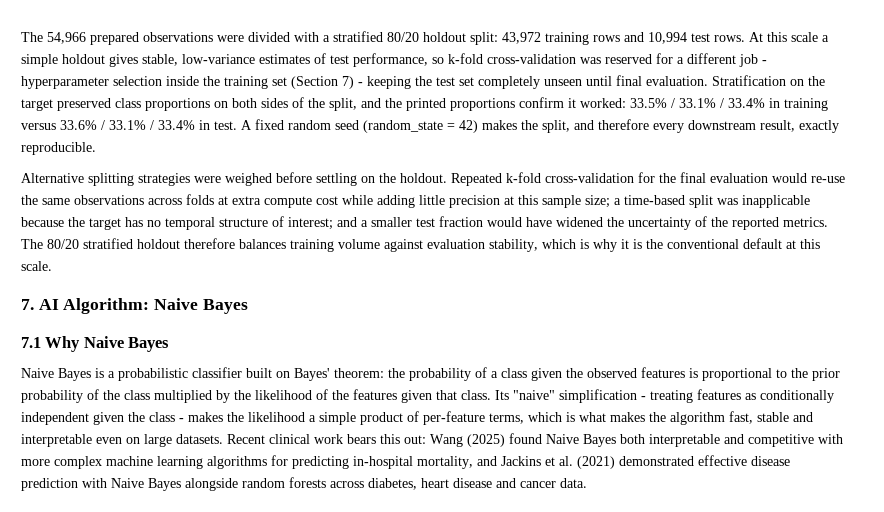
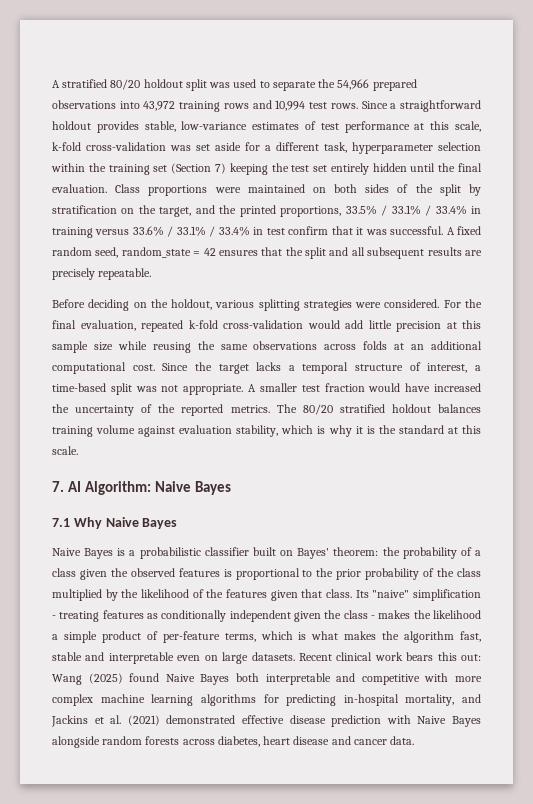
- The 54,966 prepared observations were divided with a stratified 80/20 holdout split: 43,972 training rows and 10,994 test rows.
+ A stratified 80/20 holdout split was used to separate the 54,966 prepared observations into 43,972 training rows and 10,994 test rows.
- At this scale a simple holdout gives stable, low-variance estimates of test performance, so k-fold cross-validation was reserved for a different job - hyperparameter selection inside the training set (Section 7) - keeping the test set completely unseen until final evaluation. Stratification on the target preserved class proportions on both sides of the split, and the printed proportions confirm it worked: 33.5% / 33.1% / 33.4% in training versus 33.6% / 33.1% / 33.4% in test. A fixed random seed (random_state = 42) makes the split, and therefore every downstream result, exactly reproducible.
- Alternative splitting strategies were weighed before settling on the holdout. Repeated k-fold cross-validation for the final evaluation would re-use the same observations across folds at extra compute cost while adding little precision at this sample size; a time-based split was inapplicable because the target has no temporal structure of interest; and a smaller test fraction would have widened the uncertainty of the reported metrics.
+ Since a straightforward holdout provides stable, low-variance estimates of test performance at this scale, k-fold cross-validation was set aside for a different task, hyperparameter selection within the training set (Section 7) keeping the test set entirely hidden until the final evaluation. Class proportions were maintained on both sides of the split by stratification on the target, and the printed proportions, 33.5% / 33.1% / 33.4% in training versus 33.6% / 33.1% / 33.4% in test confirm that it was successful. A fixed random seed, random_state = 42 ensures that the split and all subsequent results are precisely repeatable.
+ Before deciding on the holdout, various splitting strategies were considered. For the final evaluation, repeated k-fold cross-validation would add little precision at this sample size while reusing the same observations across folds at an additional computational cost. Since the target lacks a temporal structure of interest, a time-based split was not appropriate. A smaller test fraction would have increased the uncertainty of the reported metrics.
- The 80/20 stratified holdout therefore balances training volume against evaluation stability, which is why it is the conventional default at this scale.
+ The 80/20 stratified holdout balances training volume against evaluation stability, which is why it is the standard at this scale.

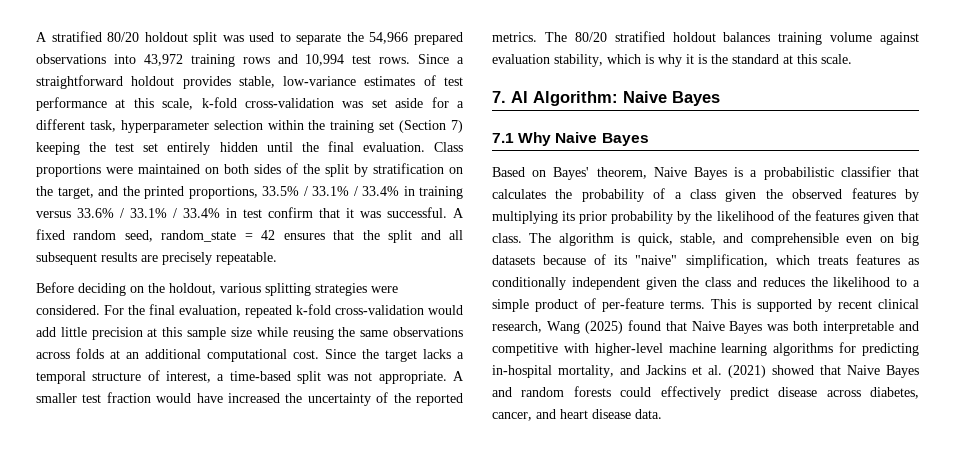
- Naive Bayes is a probabilistic classifier built on Bayes' theorem: the probability of a class given the observed features is proportional to the prior probability of the class multiplied by the likelihood of the features given that class.
+ Based on Bayes' theorem, Naive Bayes is a probabilistic classifier that calculates the probability of a class given the observed features by multiplying its prior probability by the likelihood of the features given that class.
- Its "naive" simplification - treating features as conditionally independent given the class - makes the likelihood a simple product of per-feature terms, which is what makes the algorithm fast, stable and interpretable even on large datasets. Recent clinical work bears this out: Wang (2025) found Naive Bayes both interpretable and competitive with more complex machine learning algorithms for predicting in-hospital mortality, and Jackins et al. (2021) demonstrated effective disease prediction with Naive Bayes alongside random forests across diabetes, heart disease and cancer data.
+ The algorithm is quick, stable, and comprehensible even on big datasets because of its "naive" simplification, which treats features as conditionally independent given the class and reduces the likelihood to a simple product of per-feature terms. This is supported by recent clinical research, Wang (2025) found that Naive Bayes was both interpretable and competitive with higher-level machine learning algorithms for predicting in-hospital mortality, and Jackins et al. (2021) showed that Naive Bayes and random forests could effectively predict disease across diabetes, cancer, and heart disease data.

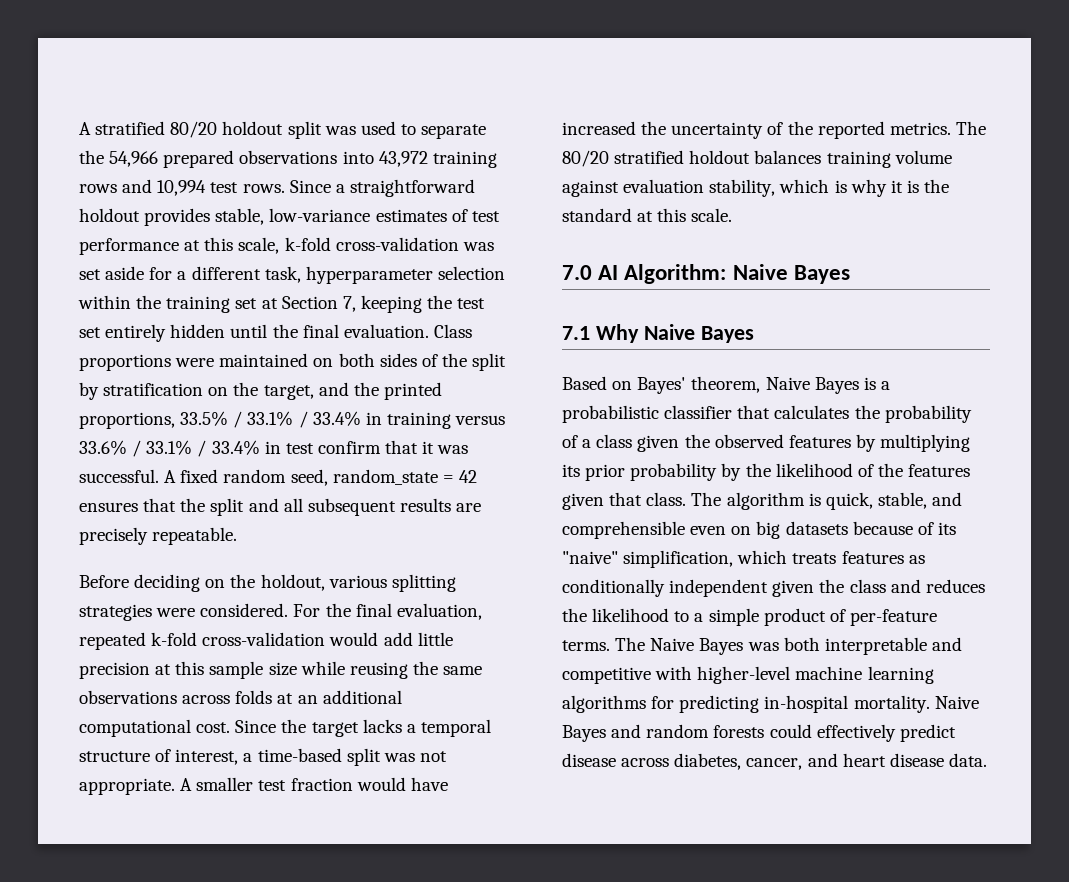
- Since a straightforward holdout provides stable, low-variance estimates of test performance at this scale, k-fold cross-validation was set aside for a different task, hyperparameter selection within the training set (Section 7) keeping the test set entirely hidden until the final evaluation.
+ Since a straightforward holdout provides stable, low-variance estimates of test performance at this scale, k-fold cross-validation was set aside for a different task, hyperparameter selection within the training set at Section 7, keeping the test set entirely hidden until the final evaluation.
- 7. AI Algorithm: Naive Bayes
+ 7.0 AI Algorithm: Naive Bayes
- This is supported by recent clinical research, Wang (2025) found that Naive Bayes was both interpretable and competitive with higher-level machine learning algorithms for predicting in-hospital mortality, and Jackins et al. (2021) showed that Naive Bayes and random forests could effectively predict disease across diabetes, cancer, and heart disease data.
+ The Naive Bayes was both interpretable and competitive with higher-level machine learning algorithms for predicting in-hospital mortality. Naive Bayes and random forests could effectively predict disease across diabetes, cancer, and heart disease data.

